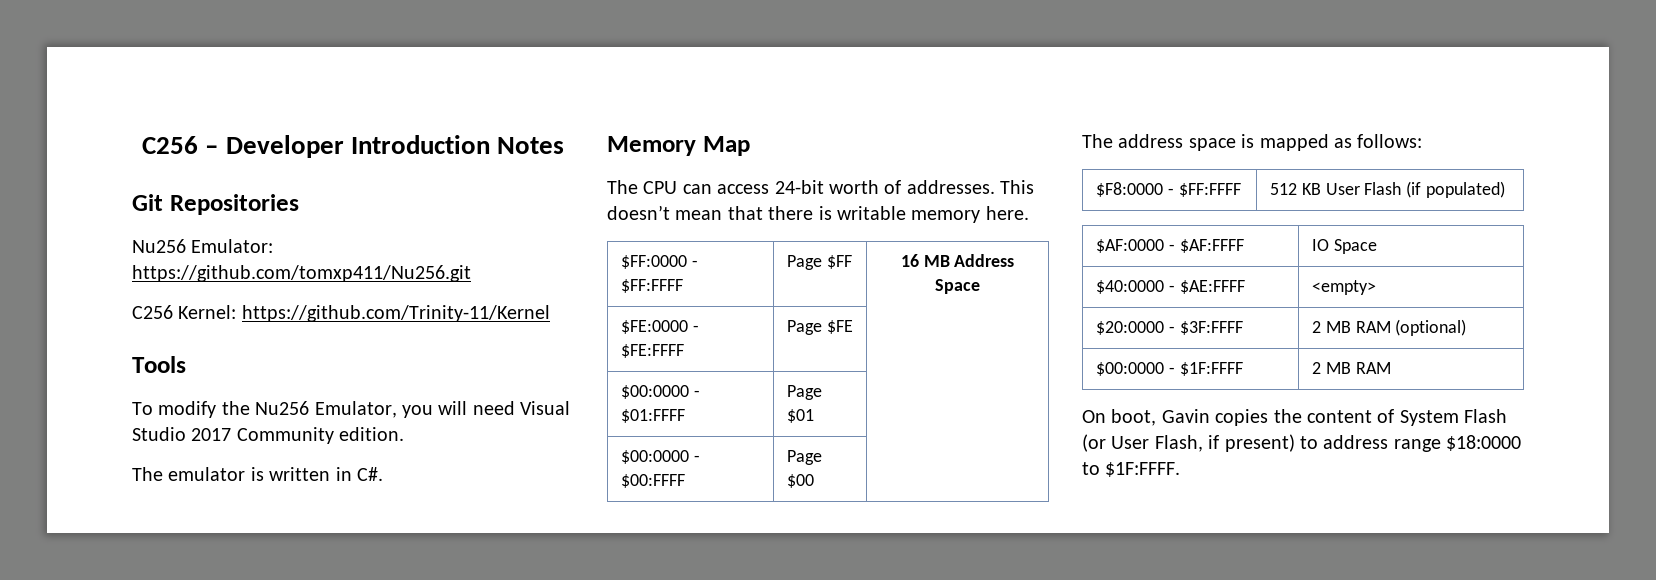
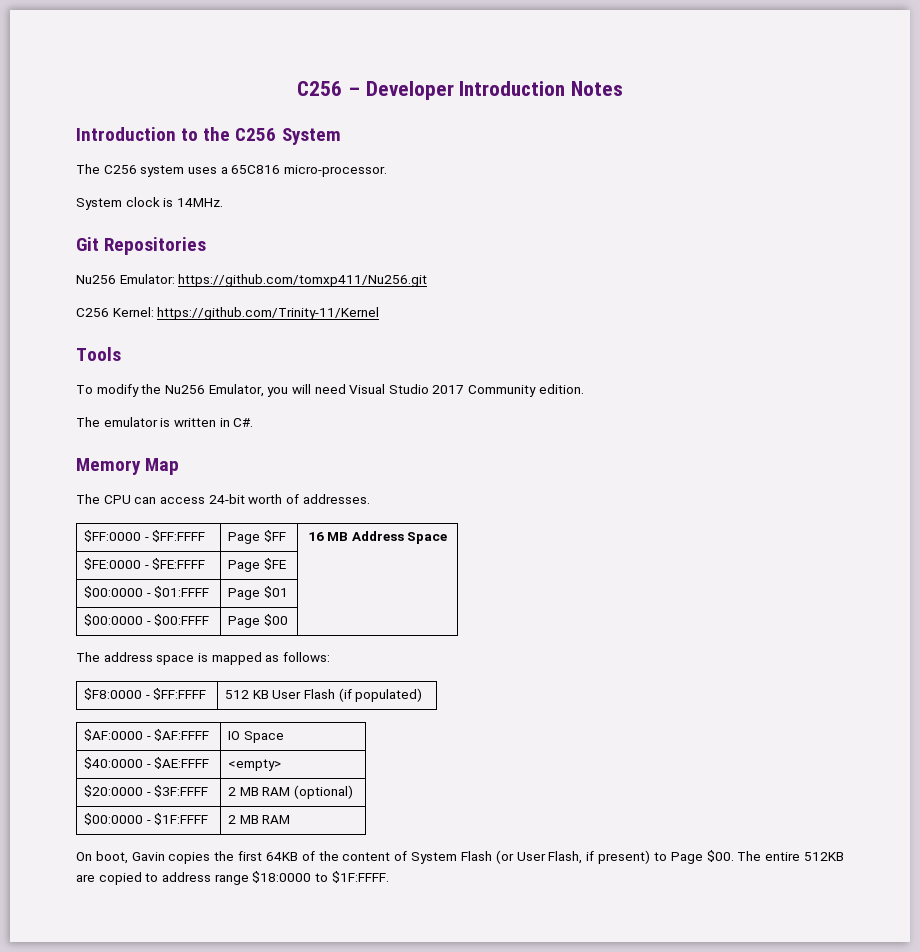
+ Introduction to the C256 System
+ The C256 system uses a 65C816 micro-processor.
+ System clock is 14MHz.
- This doesn’t mean that there is writable memory here.
- On boot, Gavin copies the content of System Flash (or User Flash, if present) to address range $18:0000 to $1F:FFFF.
+ On boot, Gavin copies the first 64KB of the content of System Flash (or User Flash, if present) to Page $00. The entire 512KB are copied to address range $18:0000 to $1F:FFFF.

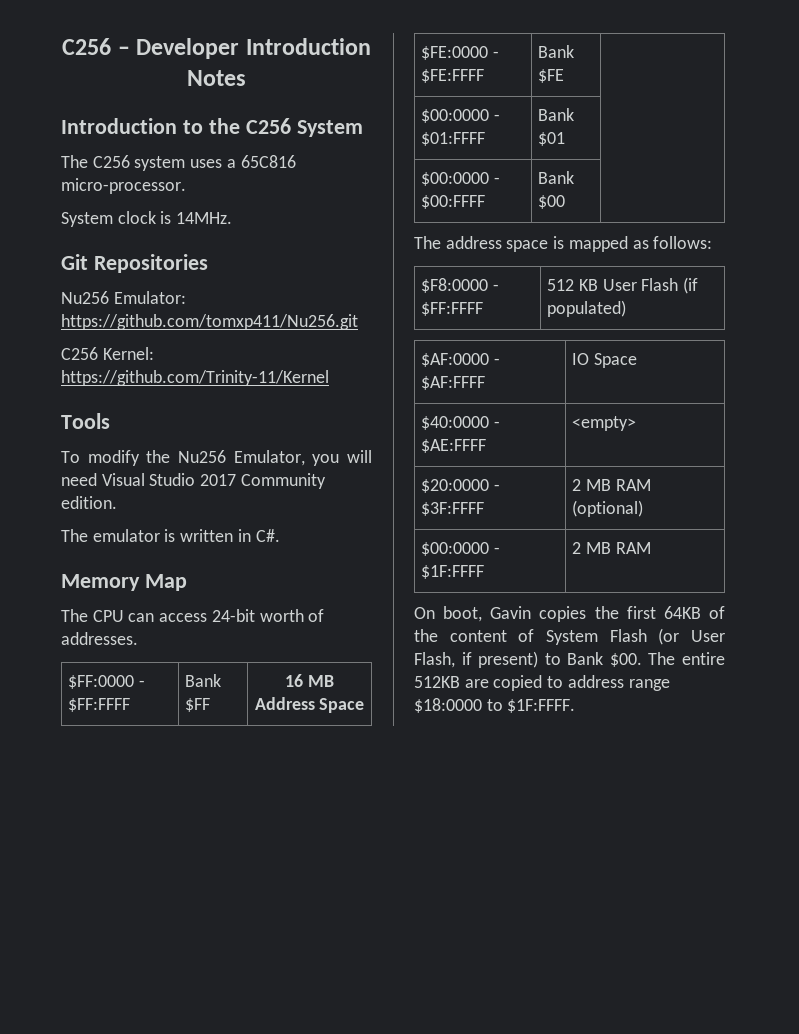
- $FF:0000 - $FF:FFFF | Page $FF | 16 MB Address Space
+ $FF:0000 - $FF:FFFF | Bank $FF | 16 MB Address Space
- $FE:0000 - $FE:FFFF | Page $FE |
+ $FE:0000 - $FE:FFFF | Bank $FE |
- $00:0000 - $01:FFFF | Page $01 |
+ $00:0000 - $01:FFFF | Bank $01 |
- $00:0000 - $00:FFFF | Page $00 |
+ $00:0000 - $00:FFFF | Bank $00 |
- On boot, Gavin copies the first 64KB of the content of System Flash (or User Flash, if present) to Page $00.
+ On boot, Gavin copies the first 64KB of the content of System Flash (or User Flash, if present) to Bank $00.

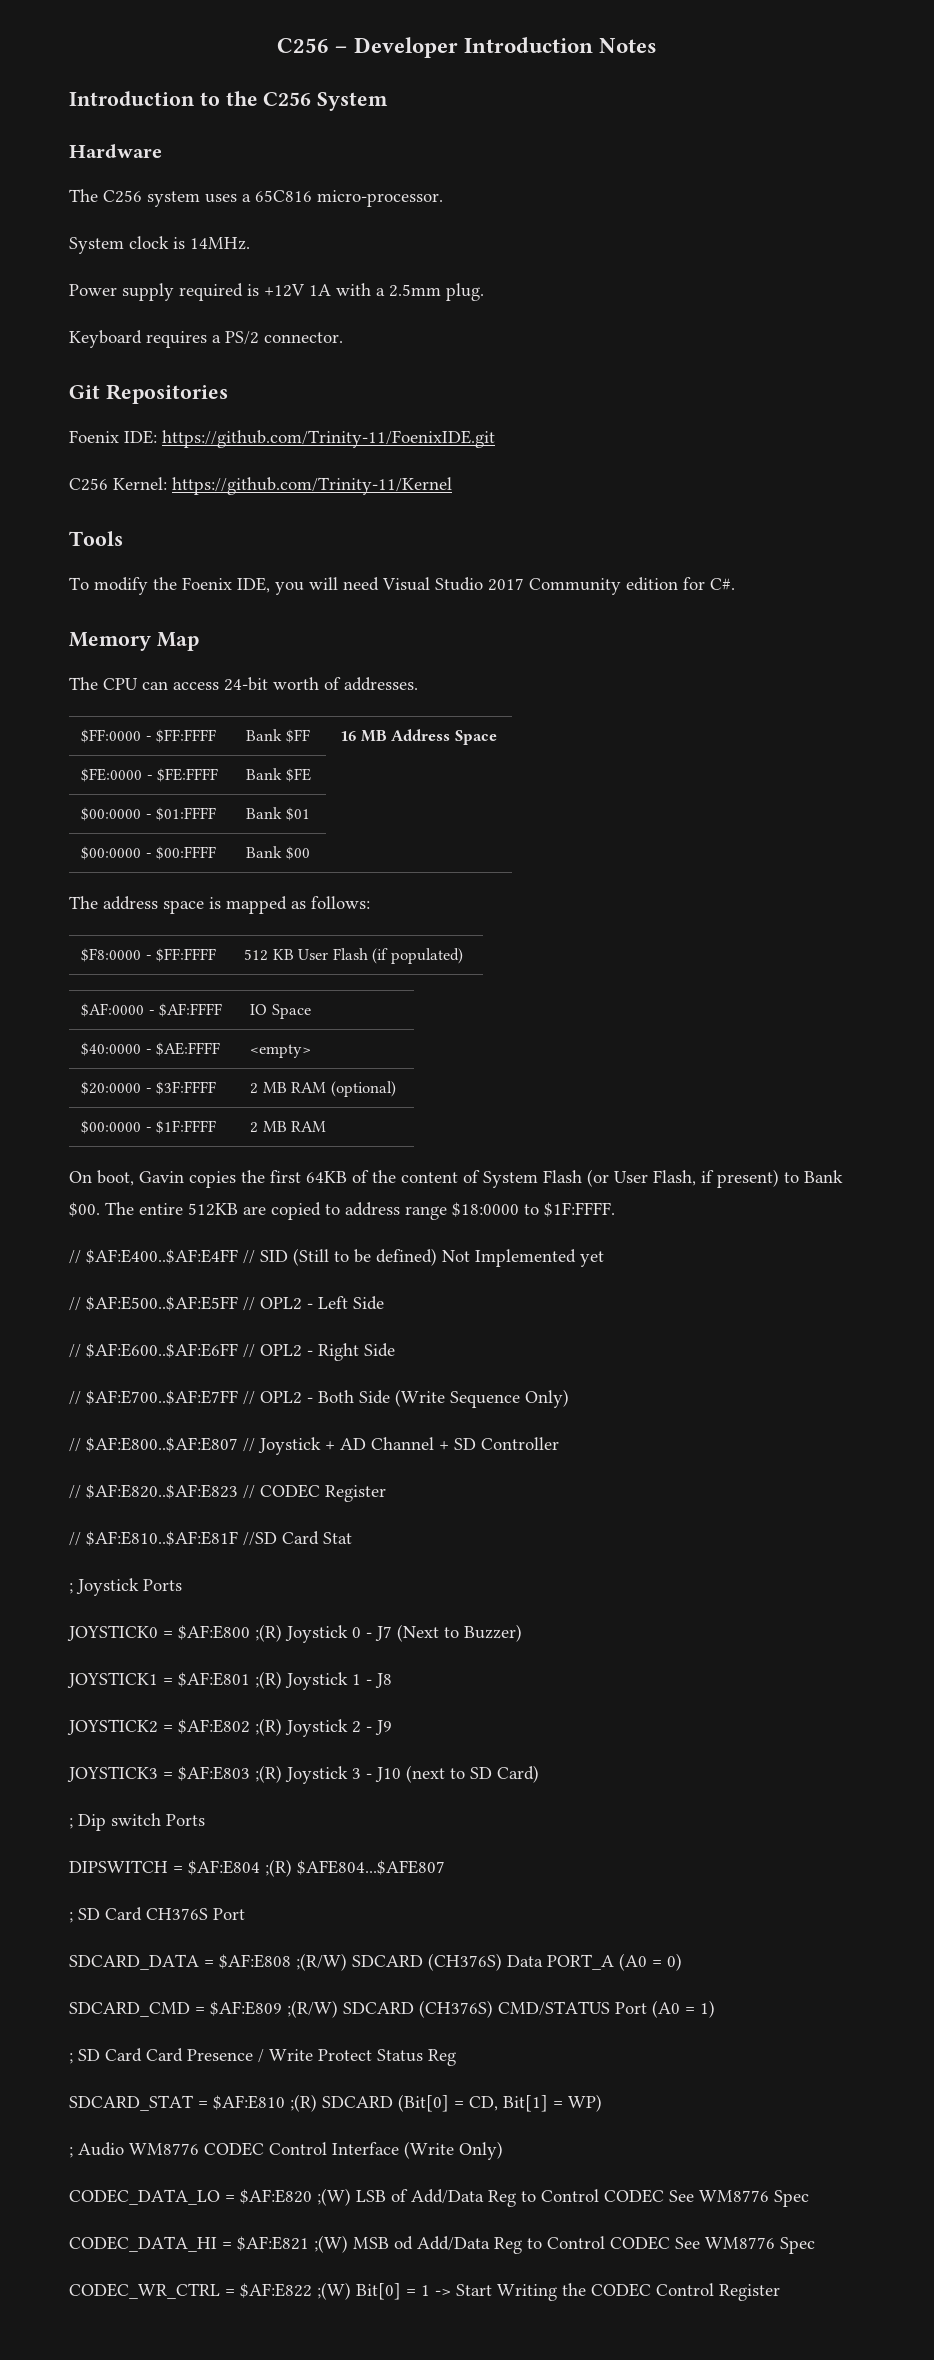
+ Hardware
+ Power supply required is +12V 1A with a 2.5mm plug.
+ Keyboard requires a PS/2 connector.
- Nu256 Emulator: https://github.com/tomxp411/Nu256.git
+ Foenix IDE: https://github.com/Trinity-11/FoenixIDE.git
- To modify the Nu256 Emulator, you will need Visual Studio 2017 Community edition.
- The emulator is written in C#.
+ To modify the Foenix IDE, you will need Visual Studio 2017 Community edition for C#.
+ // $AF:E400..$AF:E4FF // SID (Still to be defined) Not Implemented yet
+ // $AF:E500..$AF:E5FF // OPL2 - Left Side
+ // $AF:E600..$AF:E6FF // OPL2 - Right Side
+ // $AF:E700..$AF:E7FF // OPL2 - Both Side (Write Sequence Only)
+ // $AF:E800..$AF:E807 // Joystick + AD Channel + SD Controller
+ // $AF:E820..$AF:E823 // CODEC Register
+ // $AF:E810..$AF:E81F //SD Card Stat
+ ; Joystick Ports
+ JOYSTICK0 = $AF:E800 ;(R) Joystick 0 - J7 (Next to Buzzer)
+ JOYSTICK1 = $AF:E801 ;(R) Joystick 1 - J8
+ JOYSTICK2 = $AF:E802 ;(R) Joystick 2 - J9
+ JOYSTICK3 = $AF:E803 ;(R) Joystick 3 - J10 (next to SD Card)
+ ; Dip switch Ports
+ DIPSWITCH = $AF:E804 ;(R) $AFE804...$AFE807
+ ; SD Card CH376S Port
+ SDCARD_DATA = $AF:E808 ;(R/W) SDCARD (CH376S) Data PORT_A (A0 = 0)
+ SDCARD_CMD = $AF:E809 ;(R/W) SDCARD (CH376S) CMD/STATUS Port (A0 = 1)
+ ; SD Card Card Presence / Write Protect Status Reg
+ SDCARD_STAT = $AF:E810 ;(R) SDCARD (Bit[0] = CD, Bit[1] = WP)
+ ; Audio WM8776 CODEC Control Interface (Write Only)
+ CODEC_DATA_LO = $AF:E820 ;(W) LSB of Add/Data Reg to Control CODEC See WM8776 Spec
+ CODEC_DATA_HI = $AF:E821 ;(W) MSB od Add/Data Reg to Control CODEC See WM8776 Spec
+ CODEC_WR_CTRL = $AF:E822 ;(W) Bit[0] = 1 -> Start Writing the CODEC Control Register

